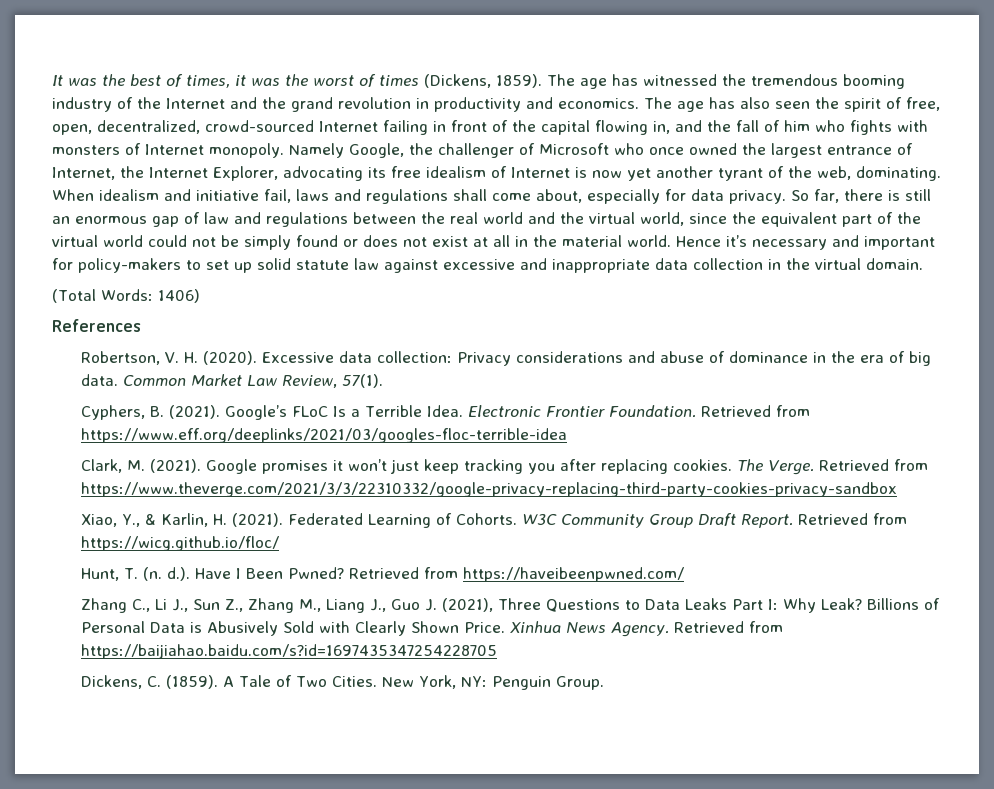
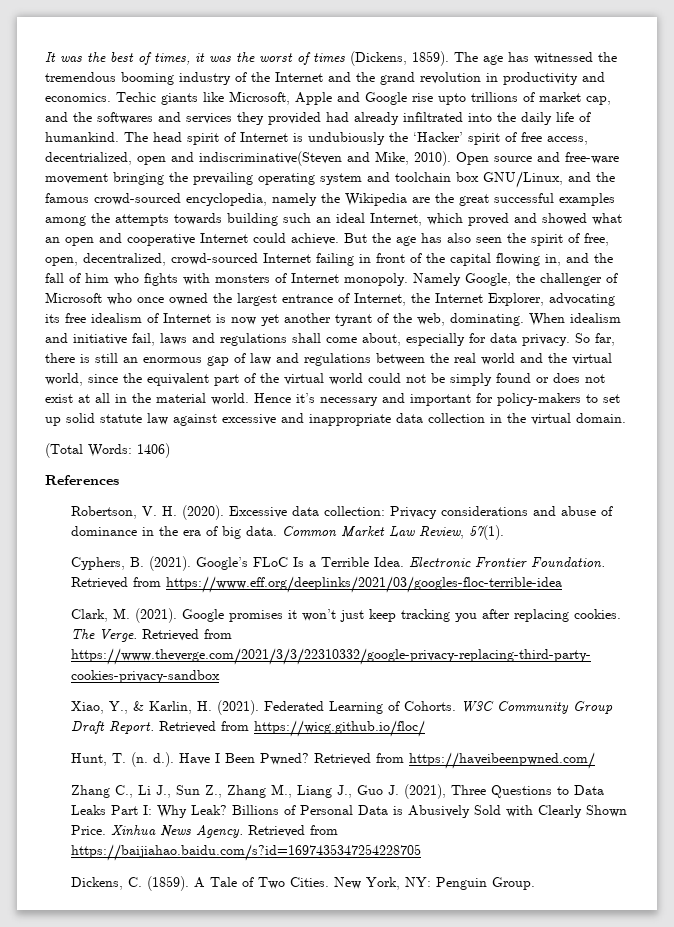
- The age has also seen the spirit of free, open, decentralized, crowd-sourced Internet failing in front of the capital flowing in, and the fall of him who fights with monsters of Internet monopoly.
+ Techic giants like Microsoft, Apple and Google rise upto trillions of market cap, and the softwares and services they provided had already infiltrated into the daily life of humankind. The head spirit of Internet is undubiously the ‘Hacker’ spirit of free access, decentrialized, open and indiscriminative(Steven and Mike, 2010). Open source and free-ware movement bringing the prevailing operating system and toolchain box GNU/Linux, and the famous crowd-sourced encyclopedia, namely the Wikipedia are the great successful examples among the attempts towards building such an ideal Internet, which proved and showed what an open and cooperative Internet could achieve. But the age has also seen the spirit of free, open, decentralized, crowd-sourced Internet failing in front of the capital flowing in, and the fall of him who fights with monsters of Internet monopoly.

